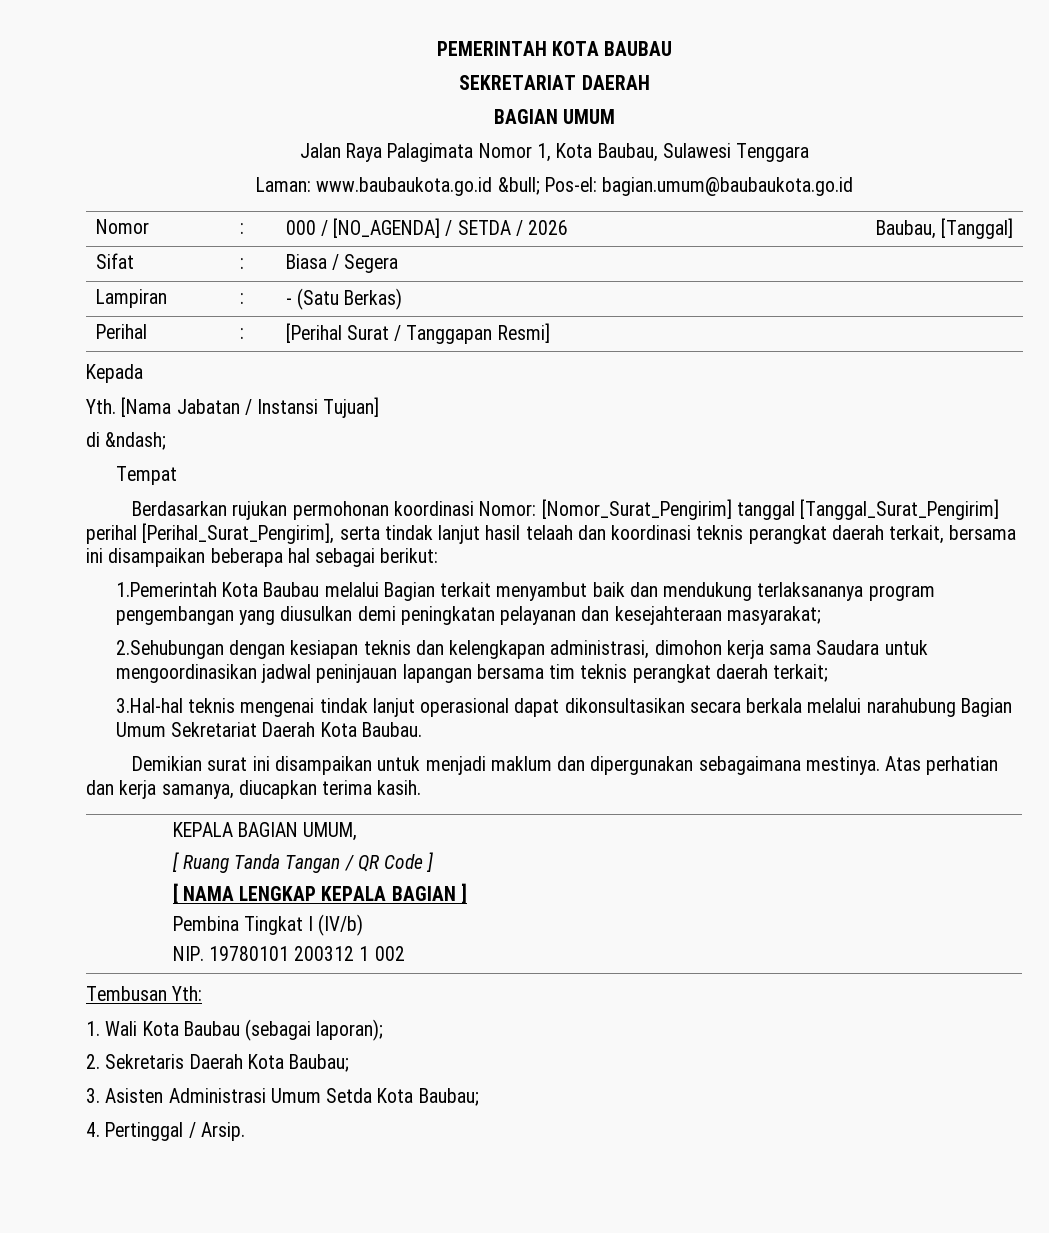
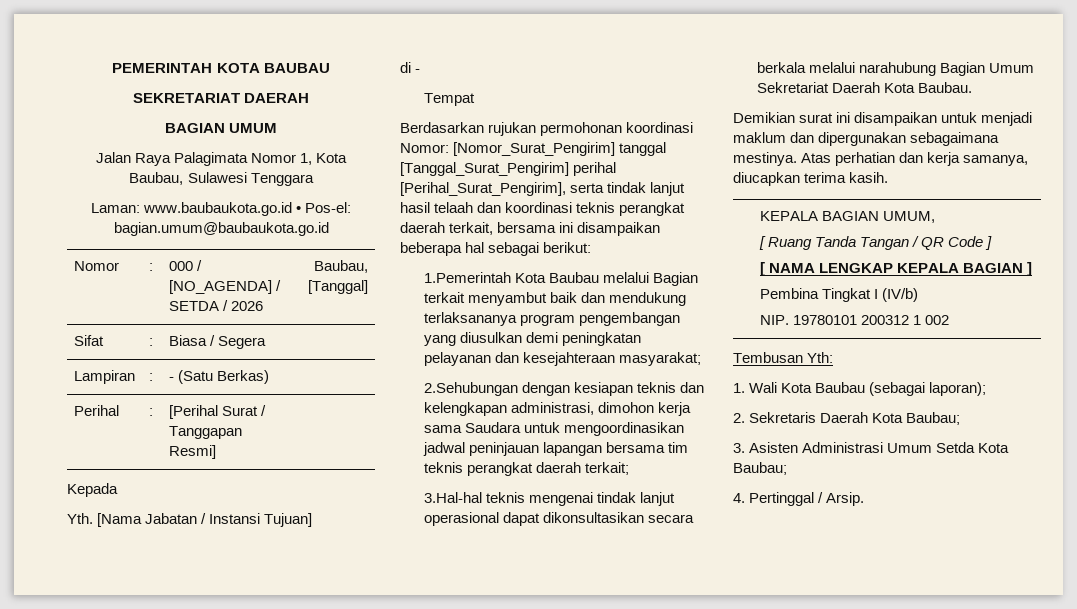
- Laman: www.baubaukota.go.id &bull; Pos-el: bagian.umum@baubaukota.go.id
+ Laman: www.baubaukota.go.id • Pos-el: bagian.umum@baubaukota.go.id
- di &ndash;
+ di -

